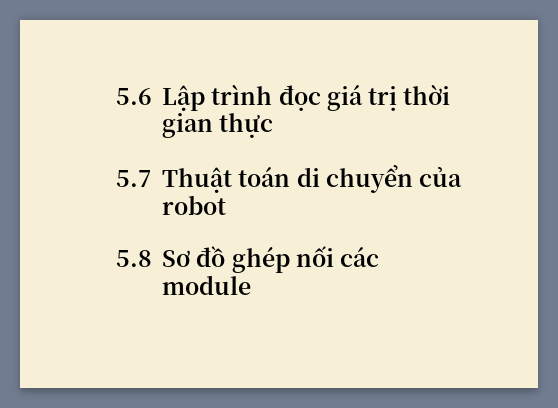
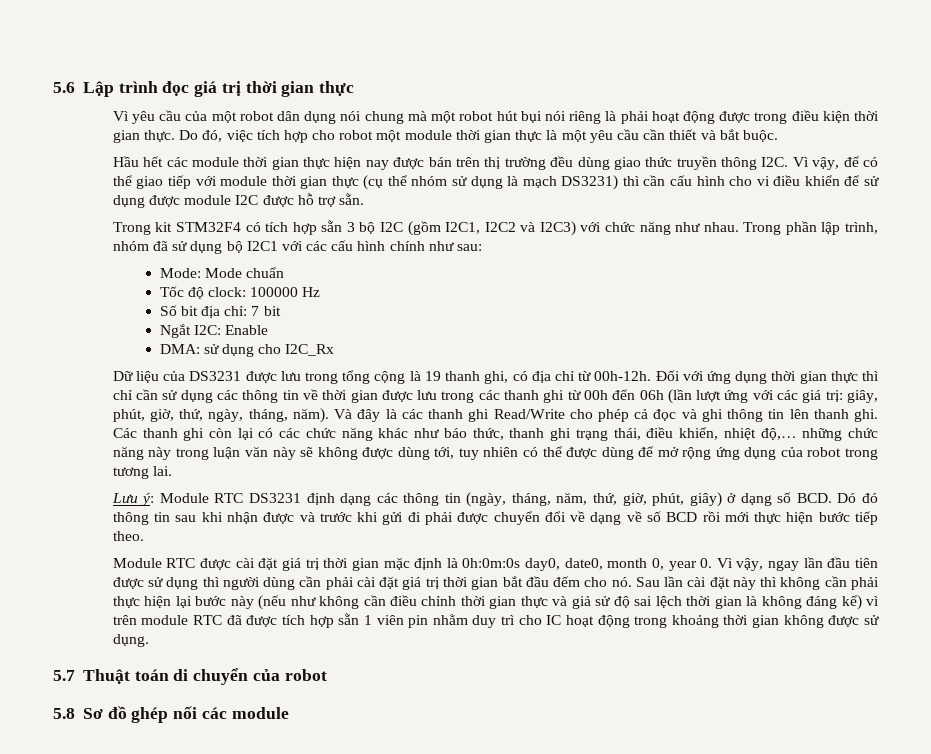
+ Vì yêu cầu của một robot dân dụng nói chung mà một robot hút bụi nói riêng là phải hoạt động được trong điều kiện thời gian thực. Do đó, việc tích hợp cho robot một module thời gian thực là một yêu cầu cần thiết và bắt buộc.
+ Hầu hết các module thời gian thực hiện nay được bán trên thị trường đều dùng giao thức truyền thông I2C. Vì vậy, để có thể giao tiếp với module thời gian thực (cụ thể nhóm sử dụng là mạch DS3231) thì cần cấu hình cho vi điều khiển để sử dụng được module I2C được hỗ trợ sẵn.
+ Trong kit STM32F4 có tích hợp sẵn 3 bộ I2C (gồm I2C1, I2C2 và I2C3) với chức năng như nhau. Trong phần lập trình, nhóm đã sử dụng bộ I2C1 với các cấu hình chính như sau:
+ Mode: Mode chuẩn
+ Tốc độ clock: 100000 Hz
+ Số bit địa chỉ: 7 bit
+ Ngắt I2C: Enable
+ DMA: sử dụng cho I2C_Rx
+ Dữ liệu của DS3231 được lưu trong tổng cộng là 19 thanh ghi, có địa chỉ từ 00h-12h. Đối với ứng dụng thời gian thực thì chỉ cần sử dụng các thông tin về thời gian được lưu trong các thanh ghi từ 00h đến 06h (lần lượt ứng với các giá trị: giây, phút, giờ, thứ, ngày, tháng, năm). Và đây là các thanh ghi Read/Write cho phép cả đọc và ghi thông tin lên thanh ghi. Các thanh ghi còn lại có các chức năng khác như báo thức, thanh ghi trạng thái, điều khiển, nhiệt độ,… những chức năng này trong luận văn này sẽ không được dùng tới, tuy nhiên có thể được dùng để mở rộng ứng dụng của robot trong tương lai.
+ Lưu ý: Module RTC DS3231 định dạng các thông tin (ngày, tháng, năm, thứ, giờ, phút, giây) ở dạng số BCD. Dó đó thông tin sau khi nhận được và trước khi gửi đi phải được chuyển đổi về dạng về số BCD rồi mới thực hiện bước tiếp theo.
+ Module RTC được cài đặt giá trị thời gian mặc định là 0h:0m:0s day0, date0, month 0, year 0. Vì vậy, ngay lần đầu tiên được sử dụng thì người dùng cần phải cài đặt giá trị thời gian bắt đầu đếm cho nó. Sau lần cài đặt này thì không cần phải thực hiện lại bước này (nếu như không cần điều chỉnh thời gian thực và giả sử độ sai lệch thời gian là không đáng kể) vì trên module RTC đã được tích hợp sẵn 1 viên pin nhằm duy trì cho IC hoạt động trong khoảng thời gian không được sử dụng.

